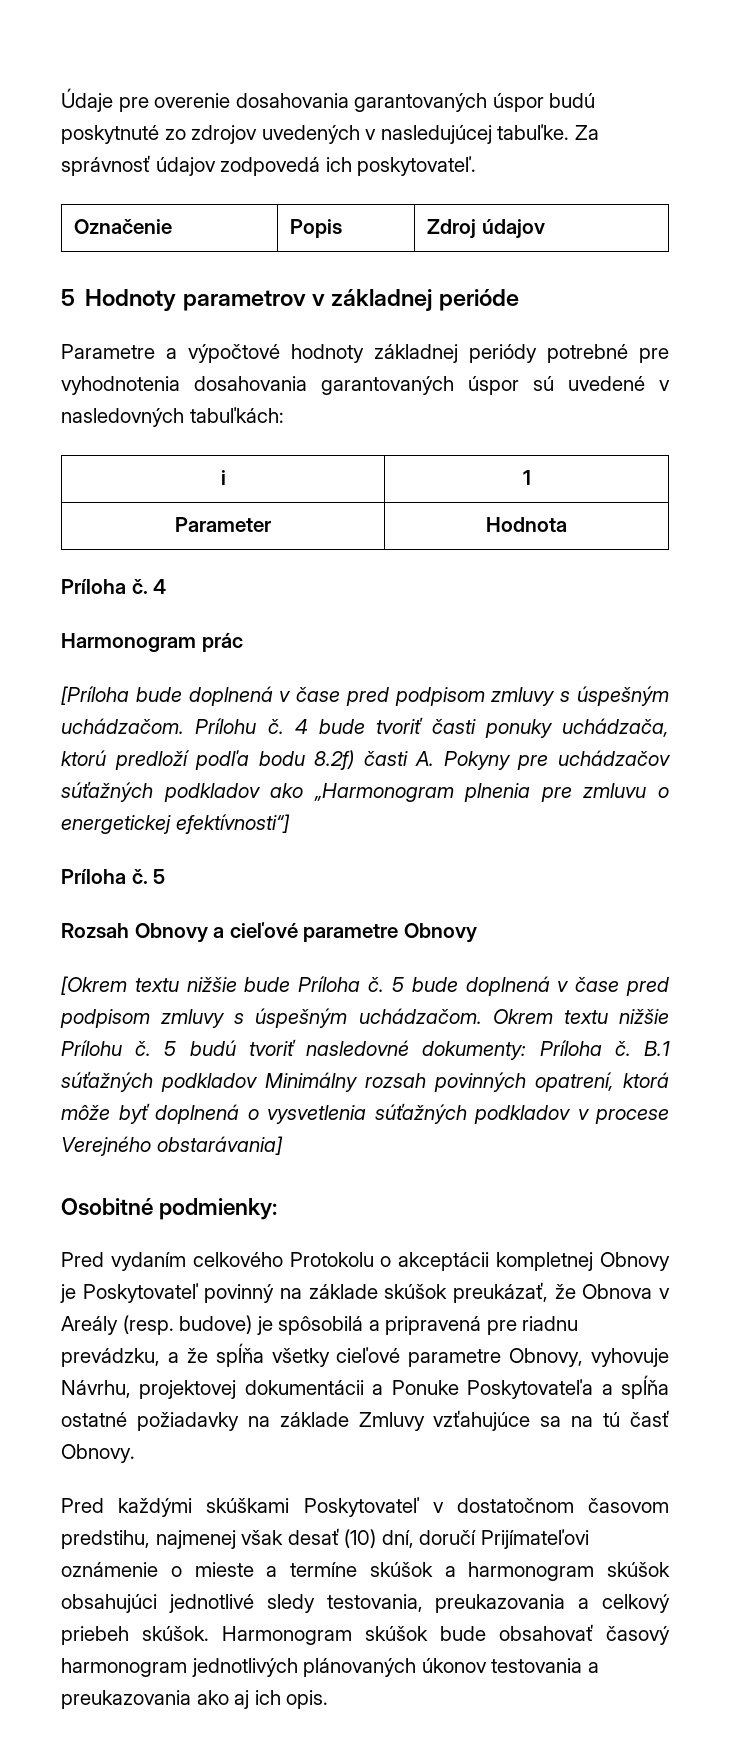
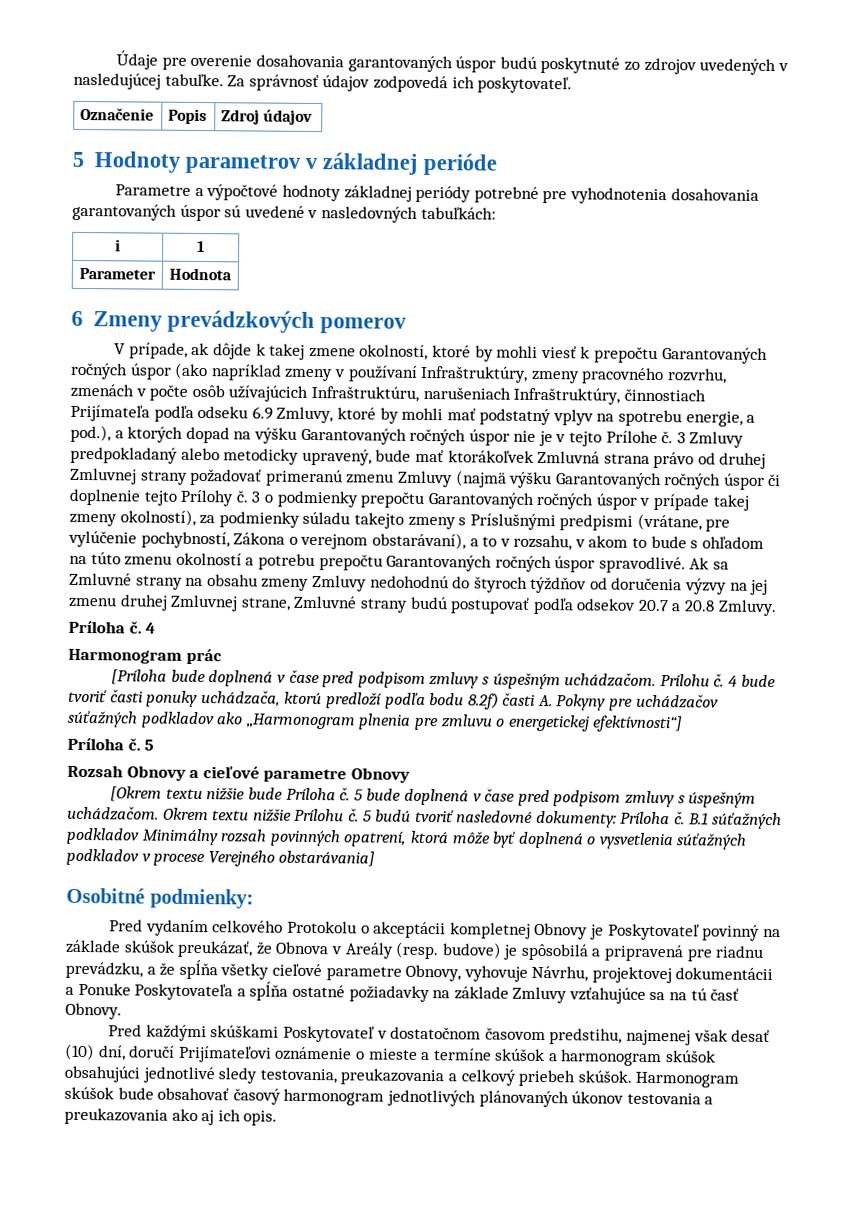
+ 6 Zmeny prevádzkových pomerov
+ V prípade, ak dôjde k takej zmene okolností, ktoré by mohli viesť k prepočtu Garantovaných ročných úspor (ako napríklad zmeny v používaní Infraštruktúry, zmeny pracovného rozvrhu, zmenách v počte osôb užívajúcich Infraštruktúru, narušeniach Infraštruktúry, činnostiach Prijímateľa podľa odseku 6.9 Zmluvy, ktoré by mohli mať podstatný vplyv na spotrebu energie, a pod.), a ktorých dopad na výšku Garantovaných ročných úspor nie je v tejto Prílohe č. 3 Zmluvy predpokladaný alebo metodicky upravený, bude mať ktorákoľvek Zmluvná strana právo od druhej Zmluvnej strany požadovať primeranú zmenu Zmluvy (najmä výšku Garantovaných ročných úspor či doplnenie tejto Prílohy č. 3 o podmienky prepočtu Garantovaných ročných úspor v prípade takej zmeny okolností), za podmienky súladu takejto zmeny s Príslušnými predpismi (vrátane, pre vylúčenie pochybností, Zákona o verejnom obstarávaní), a to v rozsahu, v akom to bude s ohľadom na túto zmenu okolností a potrebu prepočtu Garantovaných ročných úspor spravodlivé. Ak sa Zmluvné strany na obsahu zmeny Zmluvy nedohodnú do štyroch týždňov od doručenia výzvy na jej zmenu druhej Zmluvnej strane, Zmluvné strany budú postupovať podľa odsekov 20.7 a 20.8 Zmluvy.

